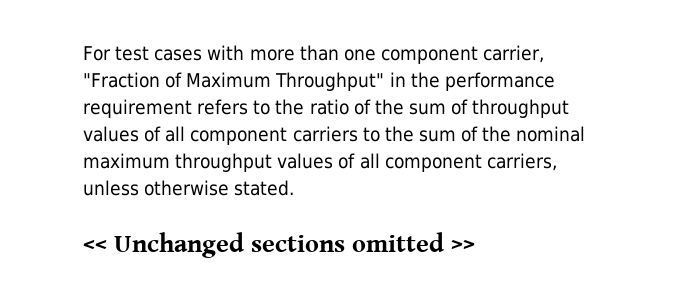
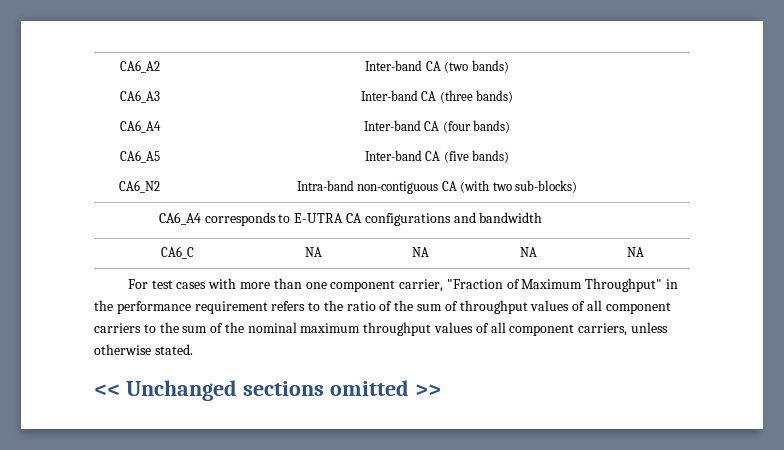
+ CA6_A2 | Inter-band CA (two bands)
+ CA6_A3 | Inter-band CA (three bands)
+ CA6_A4 | Inter-band CA (four bands)
+ CA6_A5 | Inter-band CA (five bands)
+ CA6_N2 | Intra-band non-contiguous CA (with two sub-blocks)
+ CA6_A4 corresponds to E-UTRA CA configurations and bandwidth
+ CA6_C | NA | NA | NA | NA

